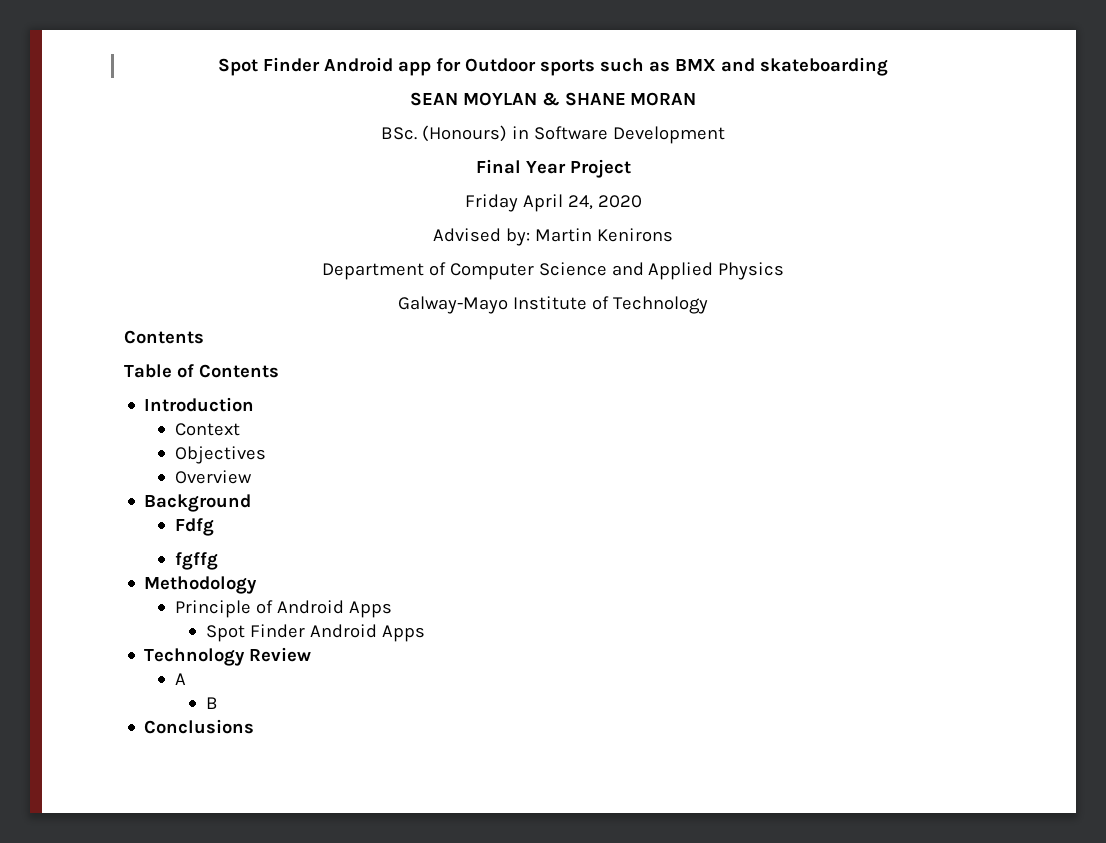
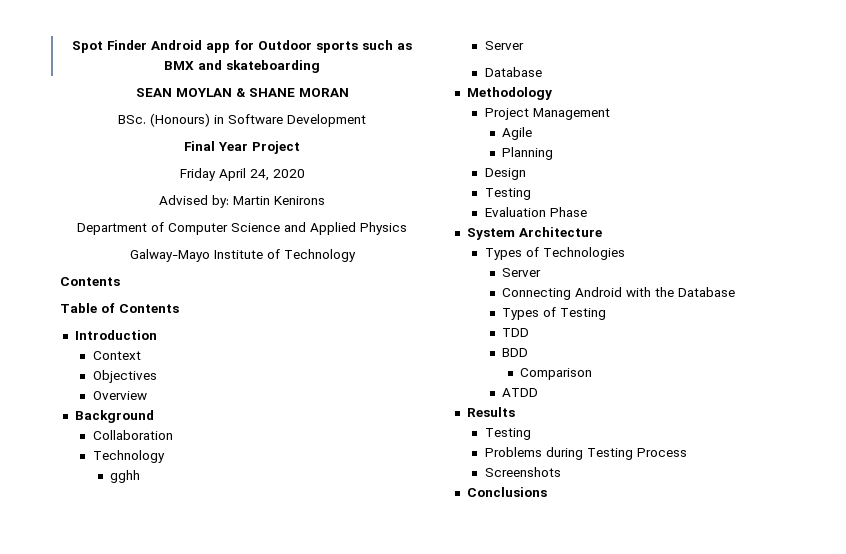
- Fdfg
- fgffg
+ Collaboration
+ Technology
+ gghh
+ Server
+ Database
  Methodology
- Principle of Android Apps
- Spot Finder Android Apps
- Technology Review
- A
- B
+ Project Management
+ Agile
+ Planning
+ Design
+ Testing
+ Evaluation Phase
+ System Architecture
+ Types of Technologies
+ Server
+ Connecting Android with the Database
+ Types of Testing
+ TDD
+ BDD
+ Comparison
+ ATDD
+ Results
+ Testing
+ Problems during Testing Process
+ Screenshots

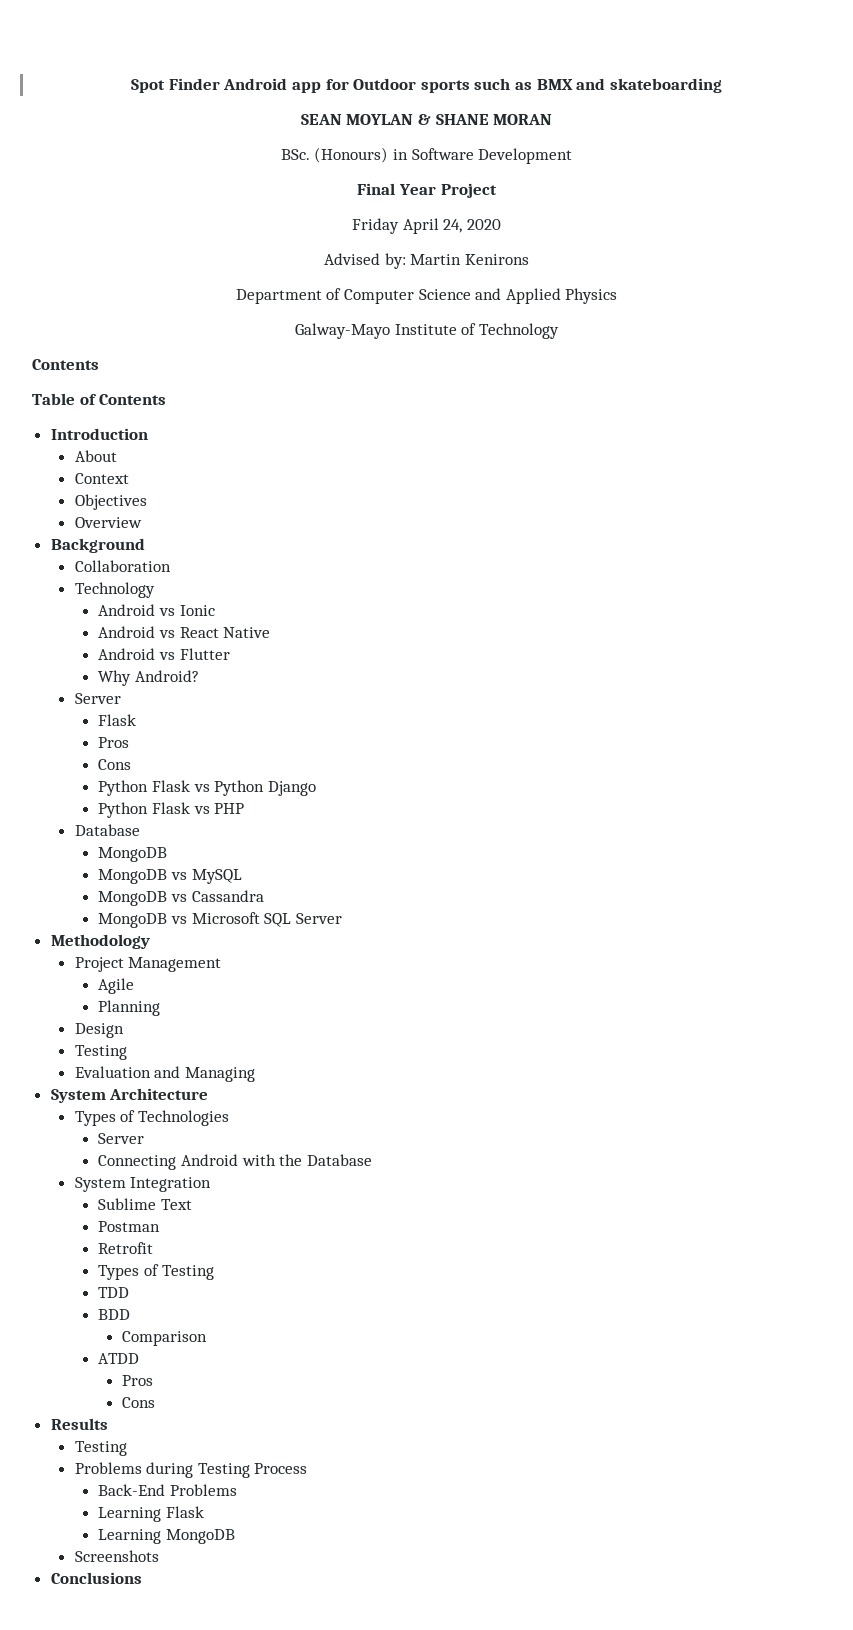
+ About
- gghh
+ Android vs Ionic
+ Android vs React Native
+ Android vs Flutter
+ Why Android?
  Server
+ Flask
+ Pros
+ Cons
+ Python Flask vs Python Django
+ Python Flask vs PHP
  Database
+ MongoDB
+ MongoDB vs MySQL
+ MongoDB vs Cassandra
+ MongoDB vs Microsoft SQL Server
- Evaluation Phase
+ Evaluation and Managing
+ System Integration
+ Sublime Text
+ Postman
+ Retrofit
  ATDD
+ Pros
+ Cons
+ Back-End Problems
+ Learning Flask
+ Learning MongoDB

